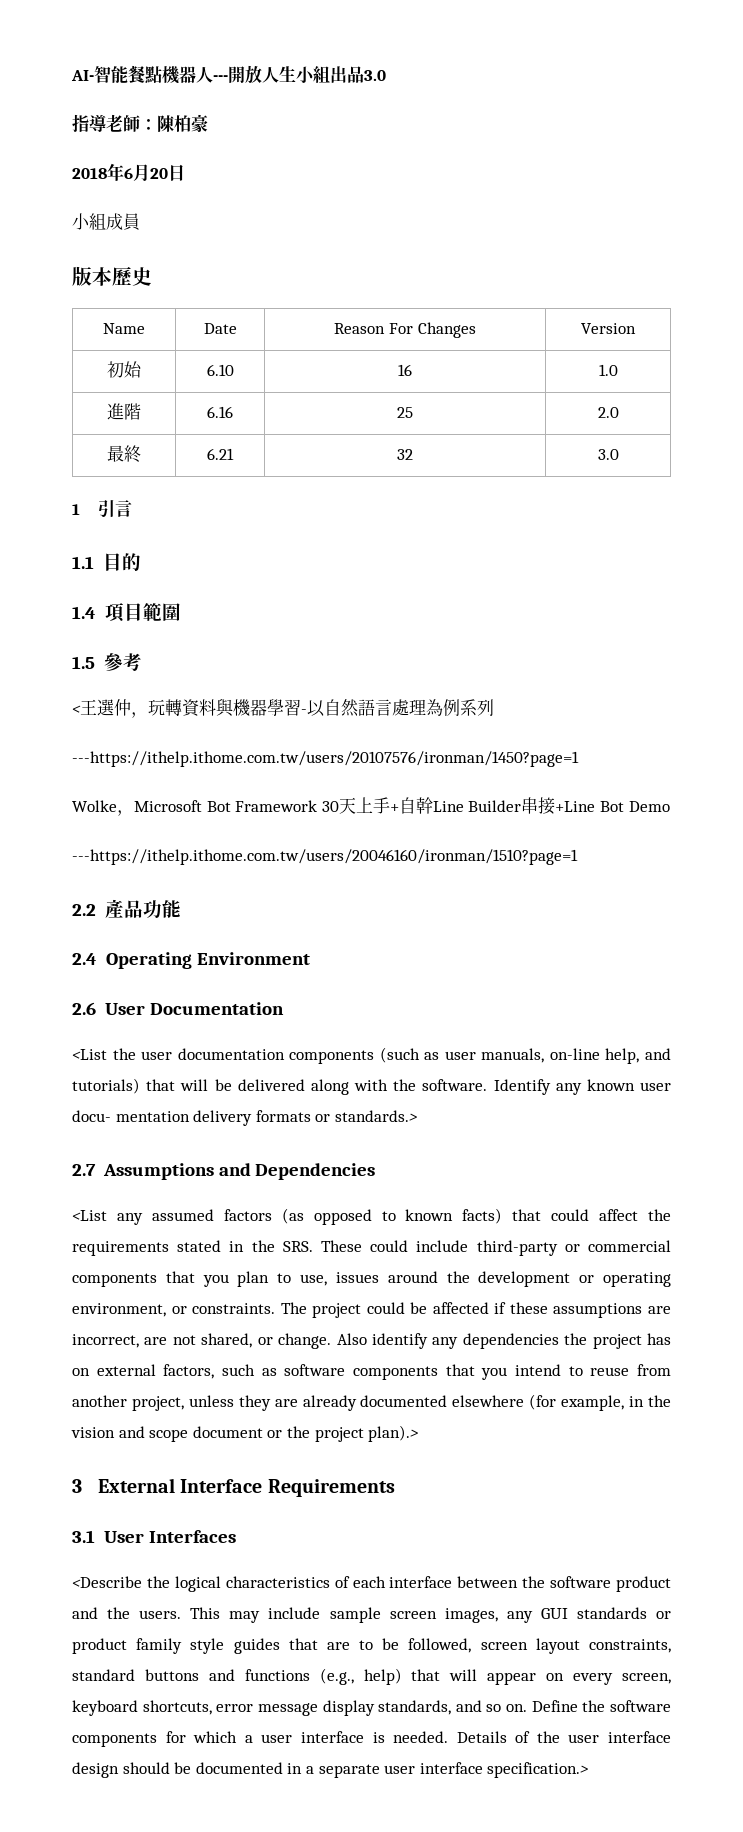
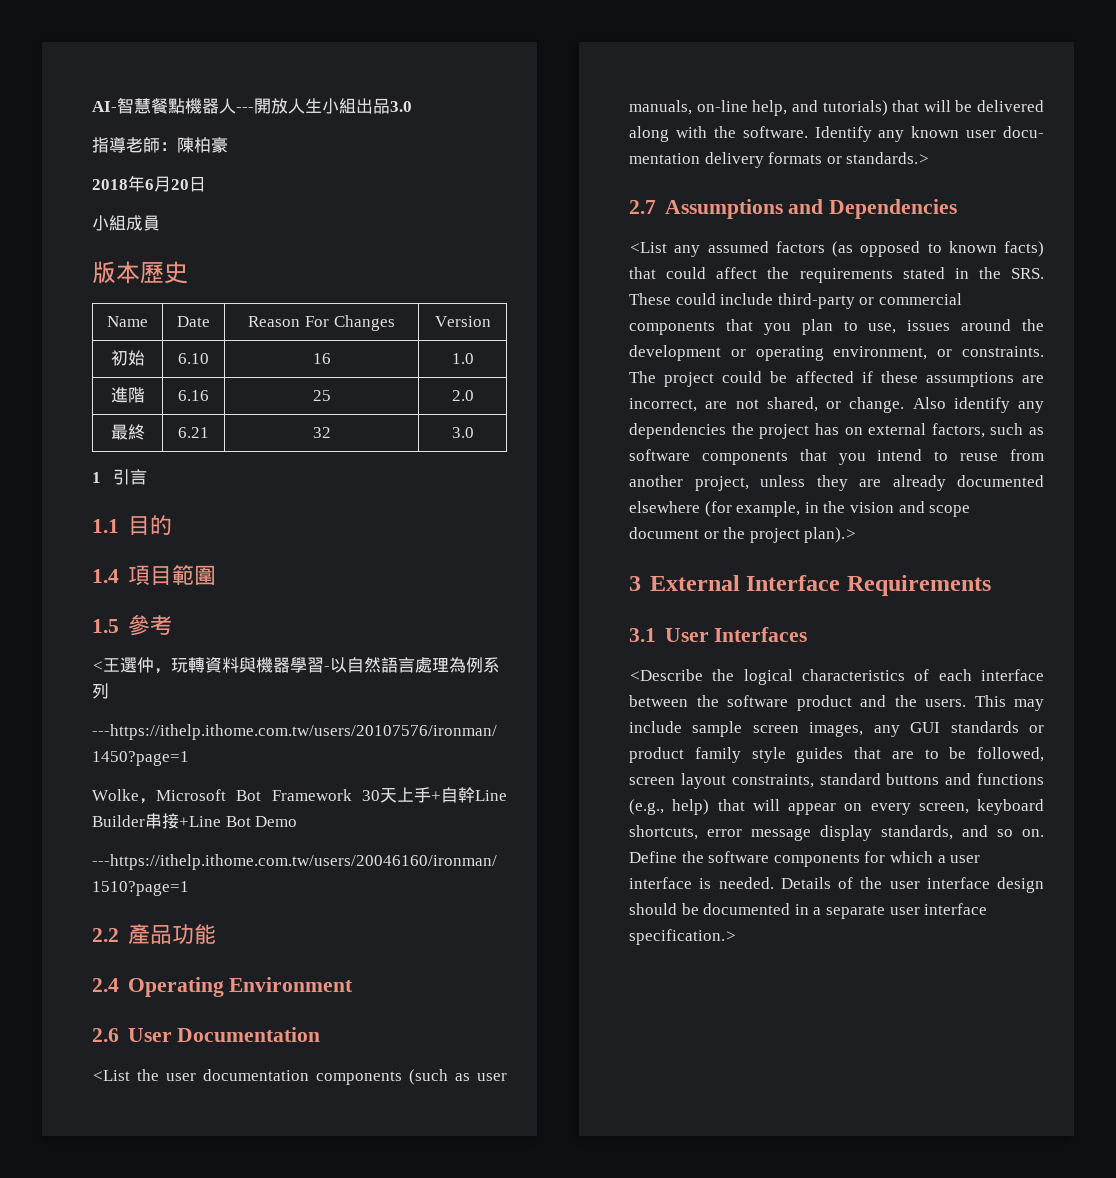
- AI-智能餐點機器人---開放人生小組出品3.0
+ AI-智慧餐點機器人---開放人生小組出品3.0

